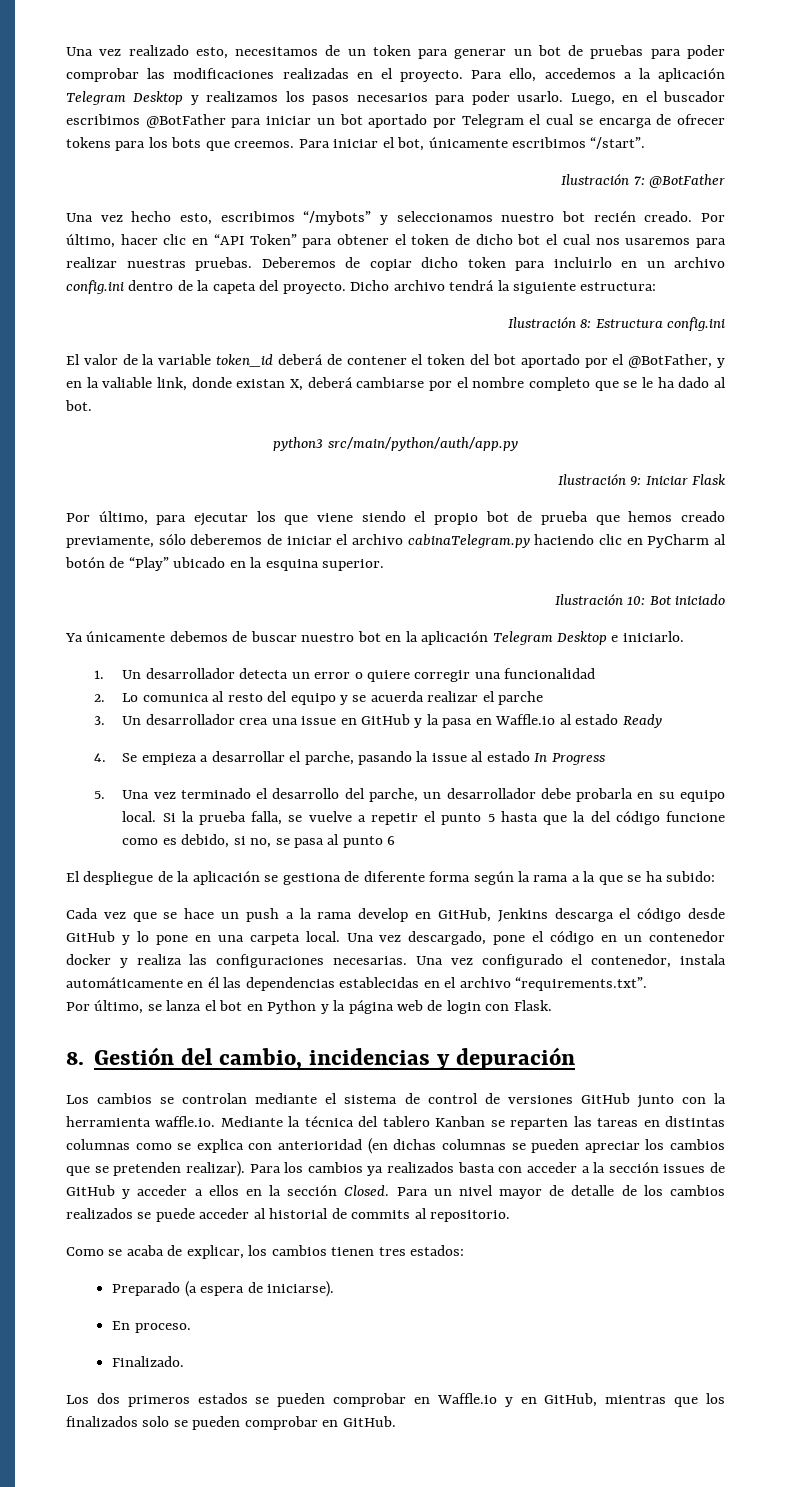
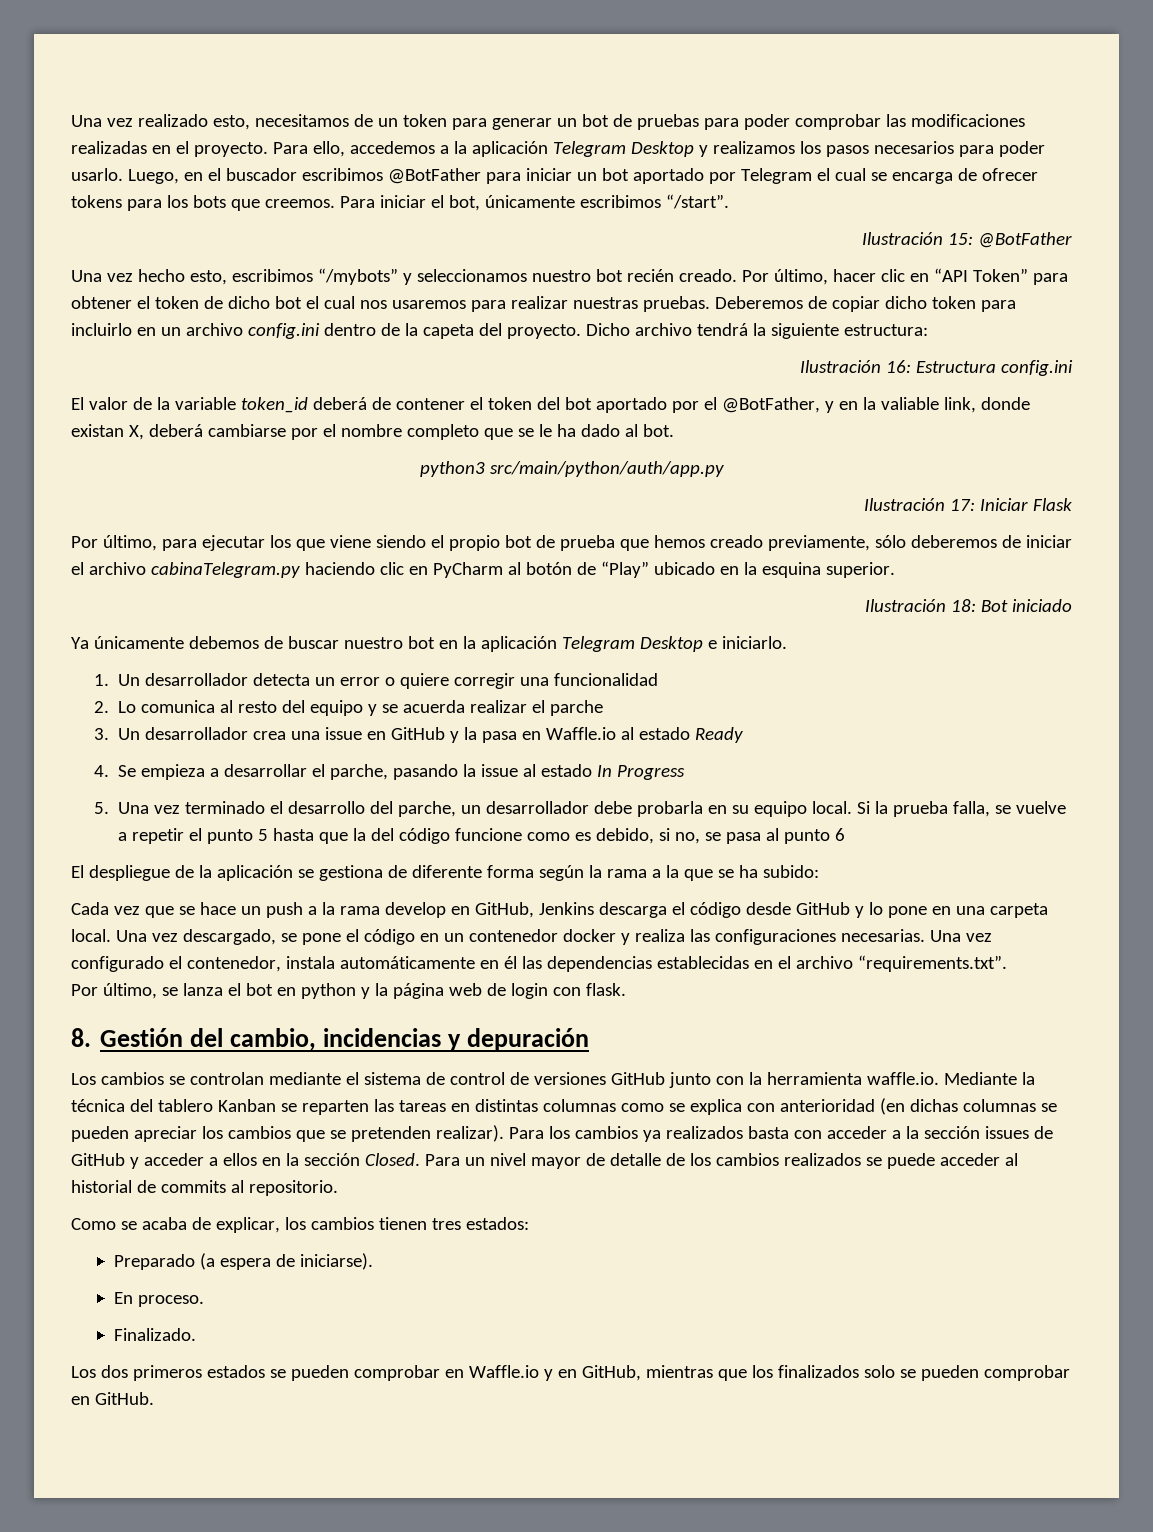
- Ilustración 7: @BotFather
+ Ilustración 15: @BotFather
- Ilustración 8: Estructura config.ini
+ Ilustración 16: Estructura config.ini
- Ilustración 9: Iniciar Flask
+ Ilustración 17: Iniciar Flask
- Ilustración 10: Bot iniciado
+ Ilustración 18: Bot iniciado
- Una vez descargado, pone el código en un contenedor docker y realiza las configuraciones necesarias.
+ Una vez descargado, se pone el código en un contenedor docker y realiza las configuraciones necesarias.
- Por último, se lanza el bot en Python y la página web de login con Flask.
+ Por último, se lanza el bot en python y la página web de login con flask.

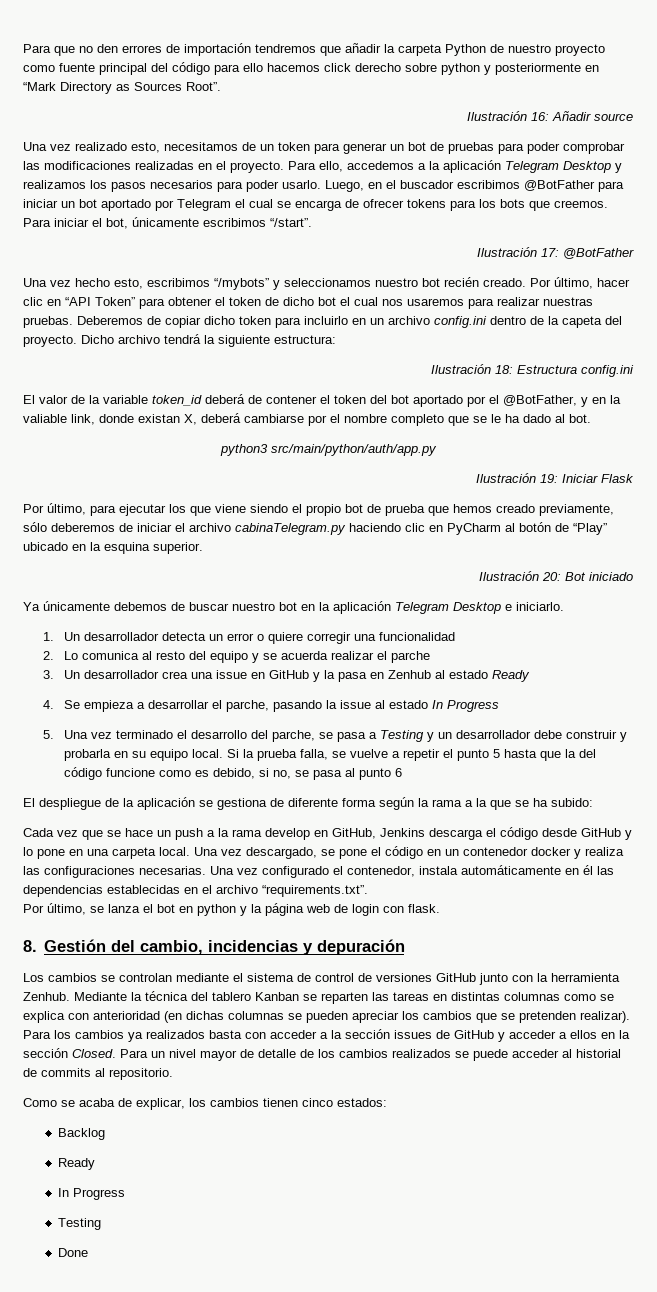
+ Para que no den errores de importación tendremos que añadir la carpeta Python de nuestro proyecto como fuente principal del código para ello hacemos click derecho sobre python y posteriormente en “Mark Directory as Sources Root”.
+ Ilustración 16: Añadir source
- Ilustración 15: @BotFather
+ Ilustración 17: @BotFather
- Ilustración 16: Estructura config.ini
+ Ilustración 18: Estructura config.ini
- Ilustración 17: Iniciar Flask
+ Ilustración 19: Iniciar Flask
- Ilustración 18: Bot iniciado
+ Ilustración 20: Bot iniciado
- 3. Un desarrollador crea una issue en GitHub y la pasa en Waffle.io al estado Ready
+ 3. Un desarrollador crea una issue en GitHub y la pasa en Zenhub al estado Ready
- 5. Una vez terminado el desarrollo del parche, un desarrollador debe probarla en su equipo local.
+ 5. Una vez terminado el desarrollo del parche, se pasa a Testing y un desarrollador debe construir y probarla en su equipo local.
- Los cambios se controlan mediante el sistema de control de versiones GitHub junto con la herramienta waffle.io. Mediante la técnica del tablero Kanban se reparten las tareas en distintas columnas como se explica con anterioridad (en dichas columnas se pueden apreciar los cambios que se pretenden realizar).
+ Los cambios se controlan mediante el sistema de control de versiones GitHub junto con la herramienta Zenhub. Mediante la técnica del tablero Kanban se reparten las tareas en distintas columnas como se explica con anterioridad (en dichas columnas se pueden apreciar los cambios que se pretenden realizar).
- Como se acaba de explicar, los cambios tienen tres estados:
+ Como se acaba de explicar, los cambios tienen cinco estados:
- Preparado (a espera de iniciarse).
- En proceso.
- Finalizado.
- Los dos primeros estados se pueden comprobar en Waffle.io y en GitHub, mientras que los finalizados solo se pueden comprobar en GitHub.
+ Backlog
+ Ready
+ In Progress
+ Testing
+ Done

